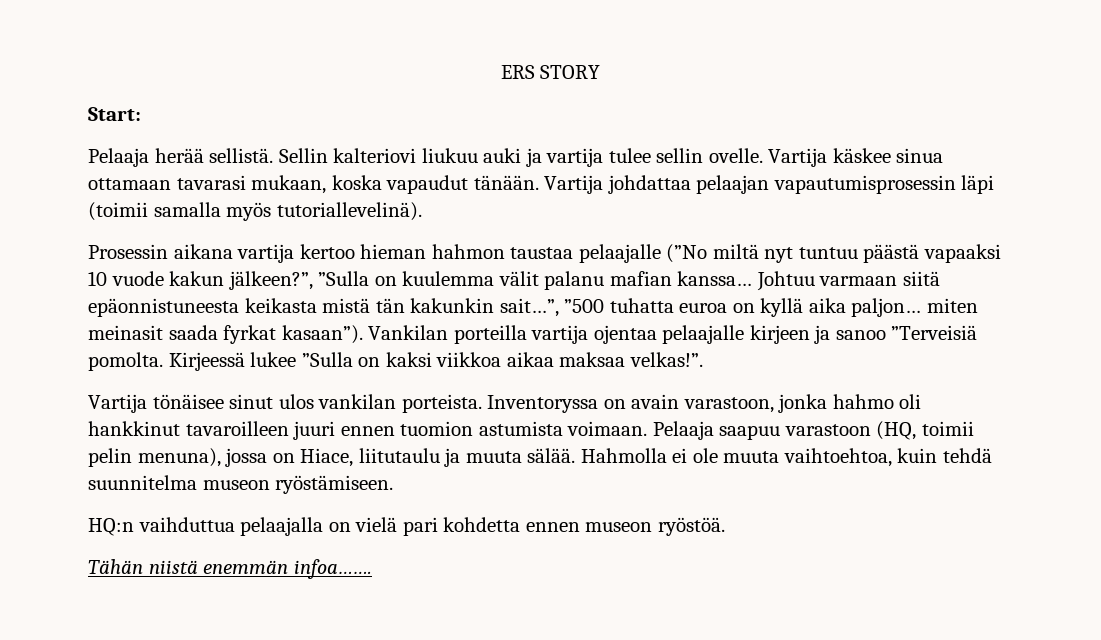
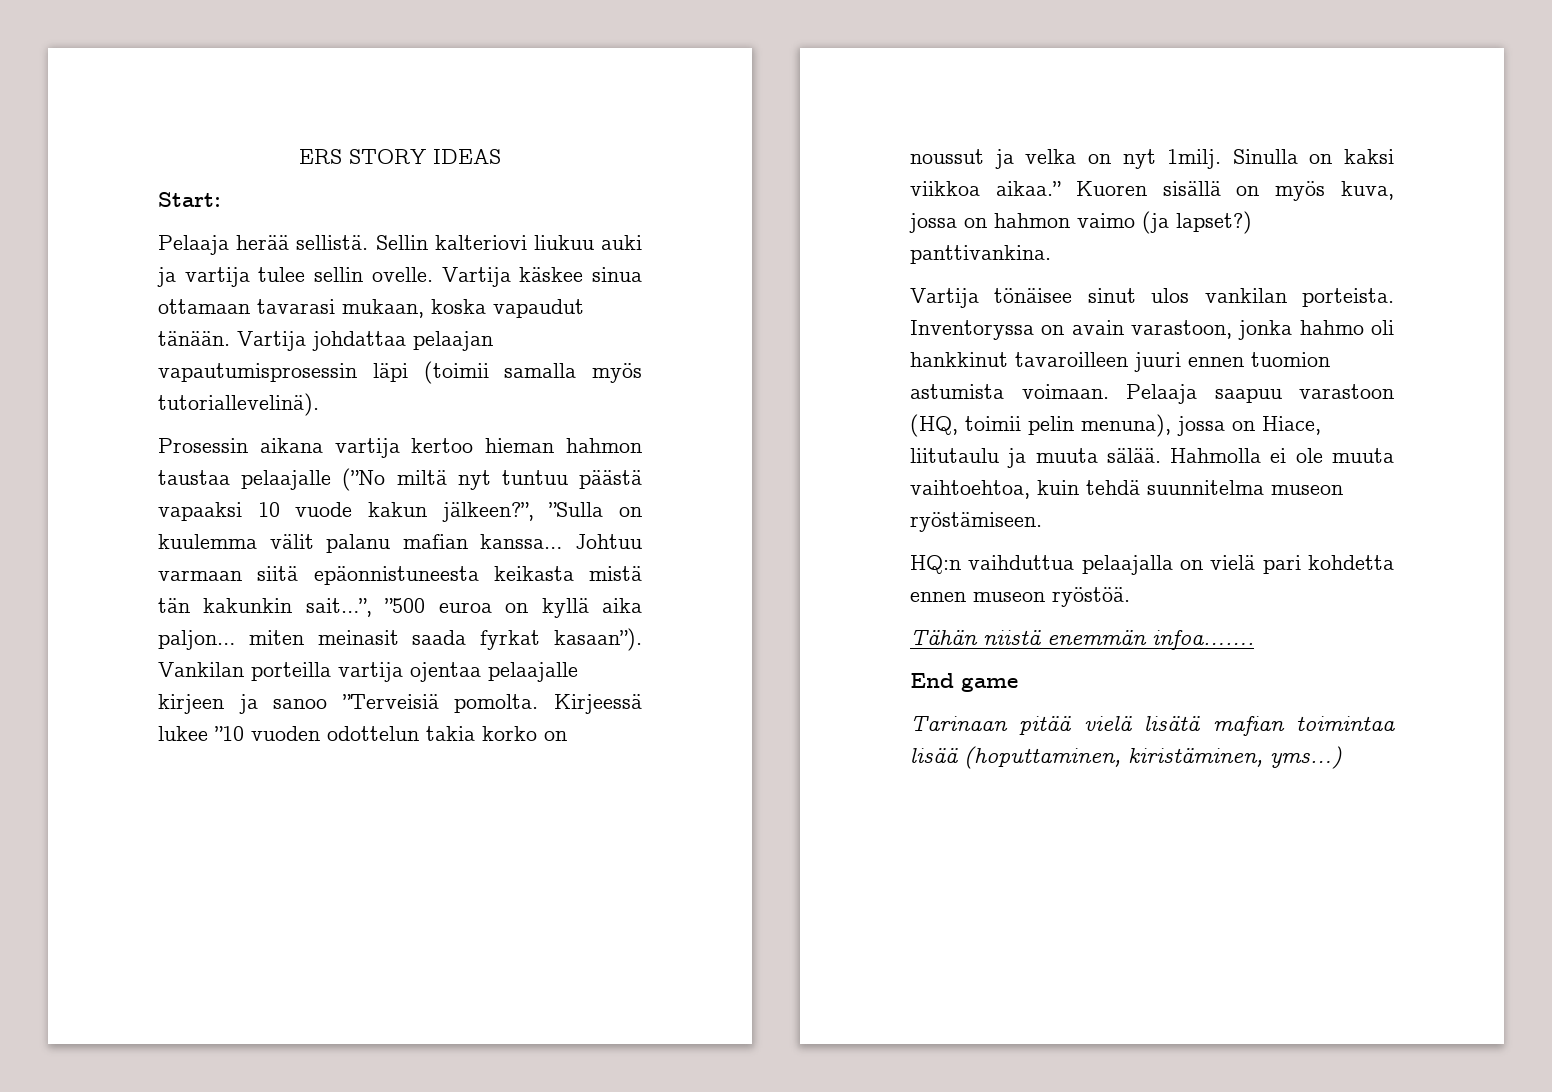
- ERS STORY
+ ERS STORY IDEAS
- Johtuu varmaan siitä epäonnistuneesta keikasta mistä tän kakunkin sait…”, ”500 tuhatta euroa on kyllä aika paljon… miten meinasit saada fyrkat kasaan”).
+ Johtuu varmaan siitä epäonnistuneesta keikasta mistä tän kakunkin sait…”, ”500 euroa on kyllä aika paljon… miten meinasit saada fyrkat kasaan”).
- Kirjeessä lukee ”Sulla on kaksi viikkoa aikaa maksaa velkas!”.
+ Kirjeessä lukee ”10 vuoden odottelun takia korko on noussut ja velka on nyt 1milj. Sinulla on kaksi viikkoa aikaa.” Kuoren sisällä on myös kuva, jossa on hahmon vaimo (ja lapset?) panttivankina.
+ End game
+ Tarinaan pitää vielä lisätä mafian toimintaa lisää (hoputtaminen, kiristäminen, yms…)

